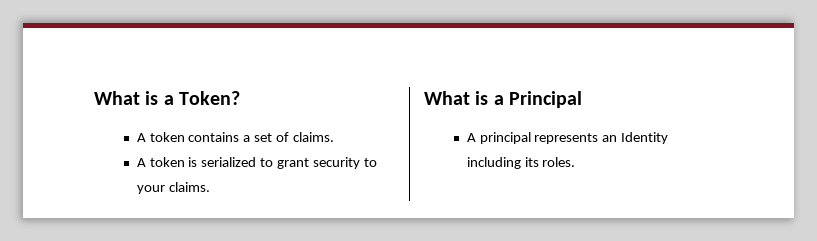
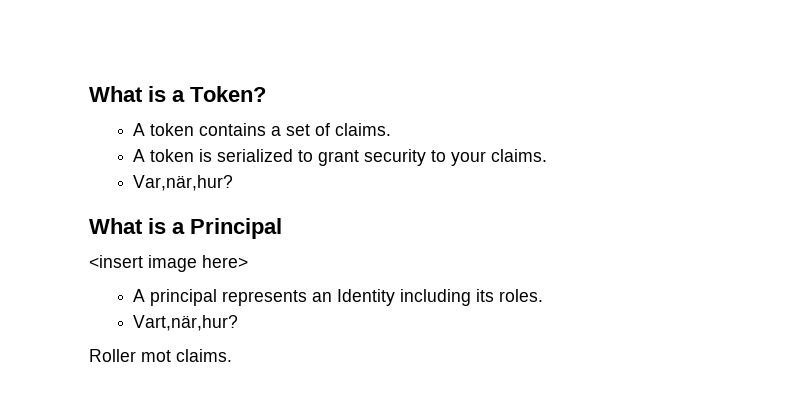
+ Var,när,hur?
+ <insert image here>
+ Vart,när,hur?
+ Roller mot claims.

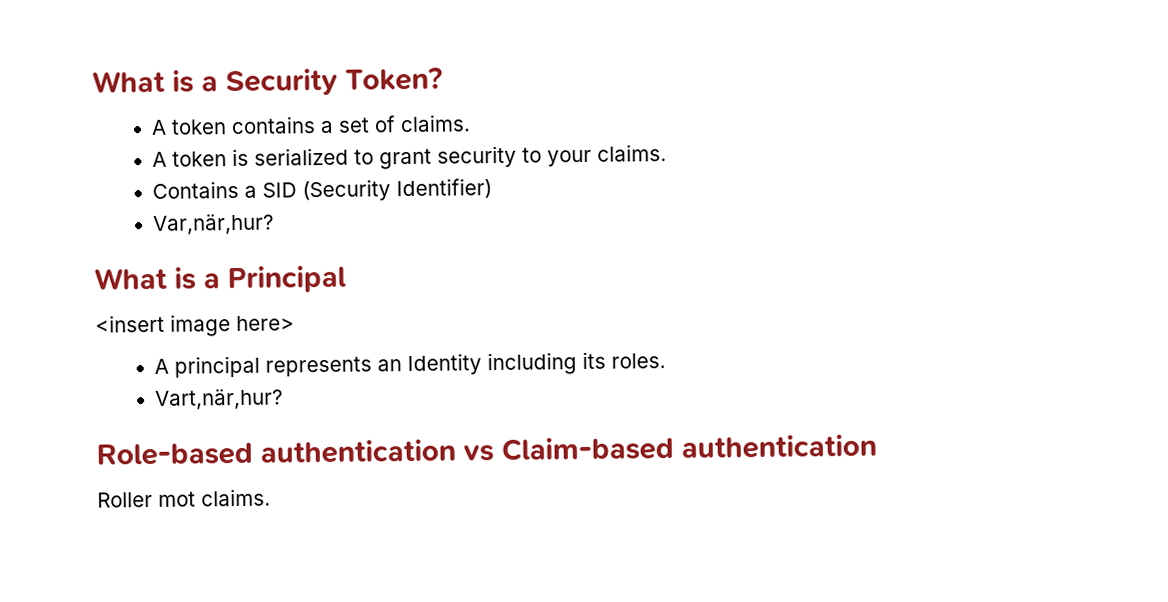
- What is a Token?
+ What is a Security Token?
+ Contains a SID (Security Identifier)
+ Role-based authentication vs Claim-based authentication

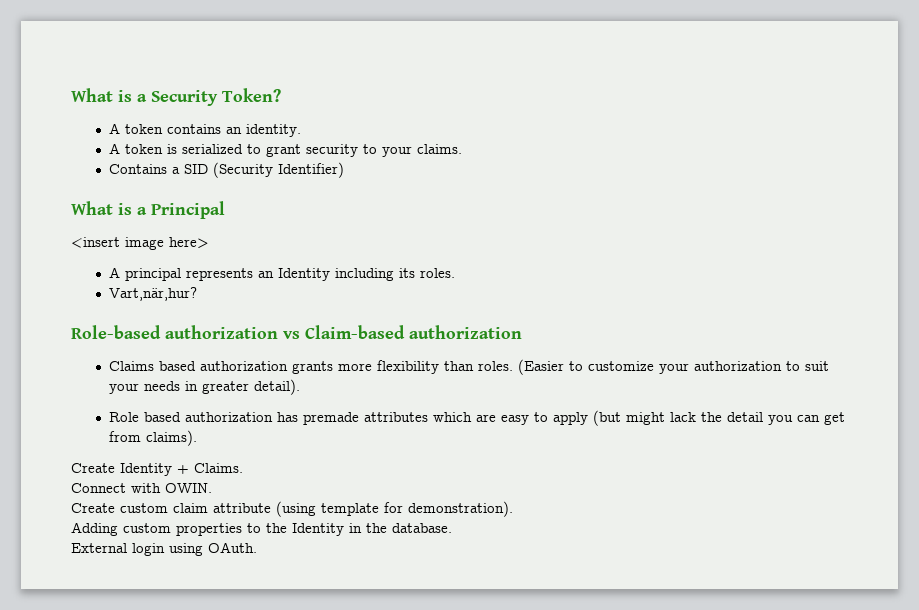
- A token contains a set of claims.
+ A token contains an identity.
- Var,när,hur?
- Role-based authentication vs Claim-based authentication
- Roller mot claims.
+ Role-based authorization vs Claim-based authorization
+ Claims based authorization grants more flexibility than roles. (Easier to customize your authorization to suit your needs in greater detail).
+ Role based authorization has premade attributes which are easy to apply (but might lack the detail you can get from claims).
+ Create Identity + Claims.
+ Connect with OWIN.
+ Create custom claim attribute (using template for demonstration).
+ Adding custom properties to the Identity in the database.
+ External login using OAuth.

